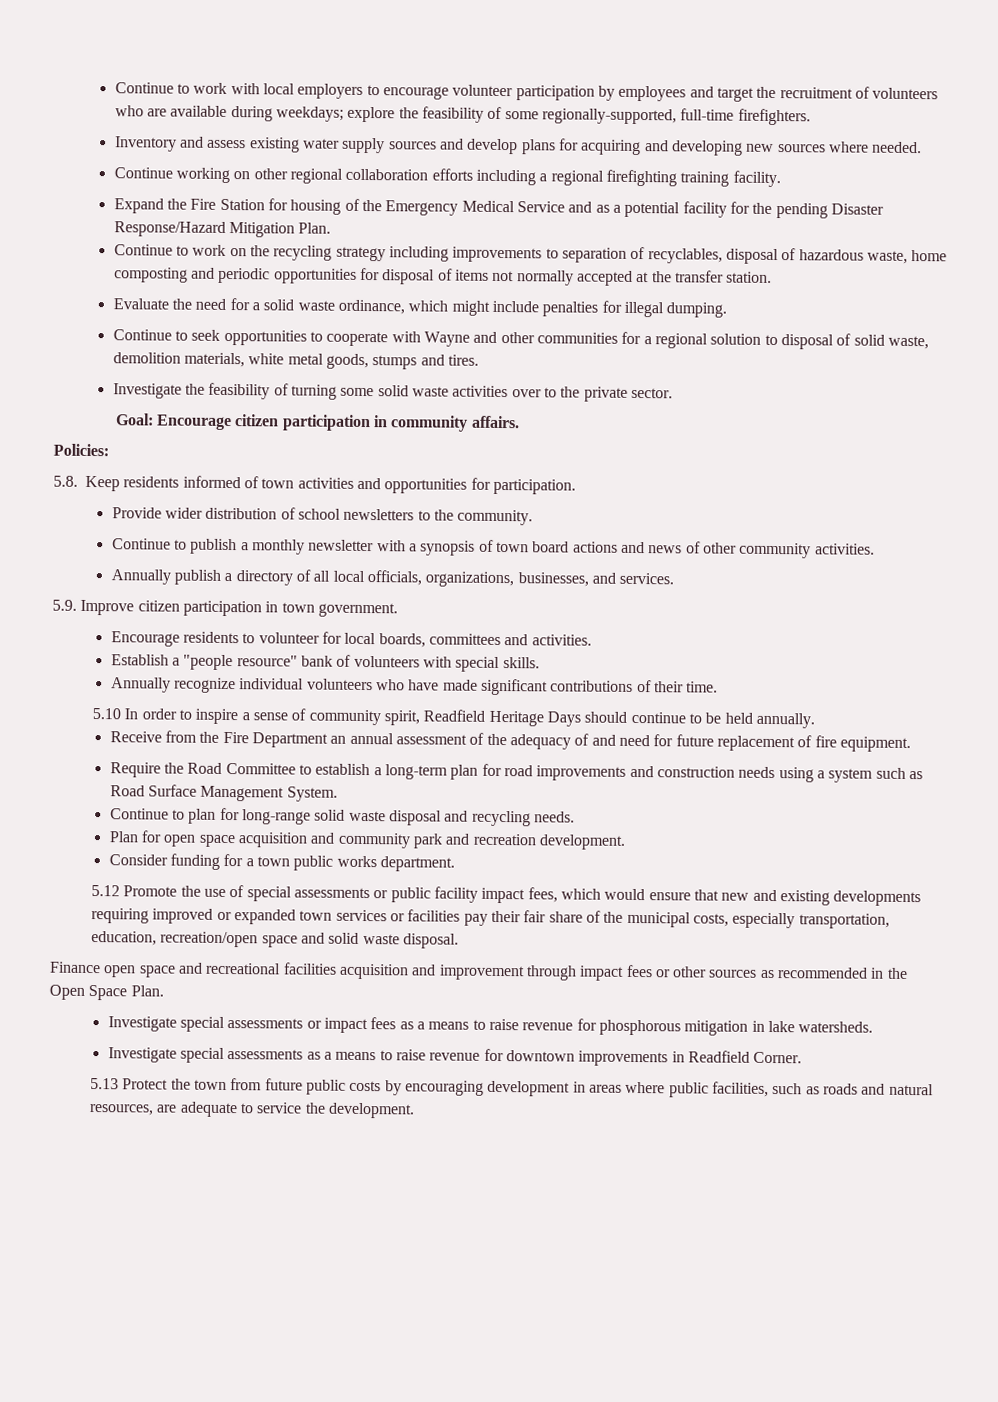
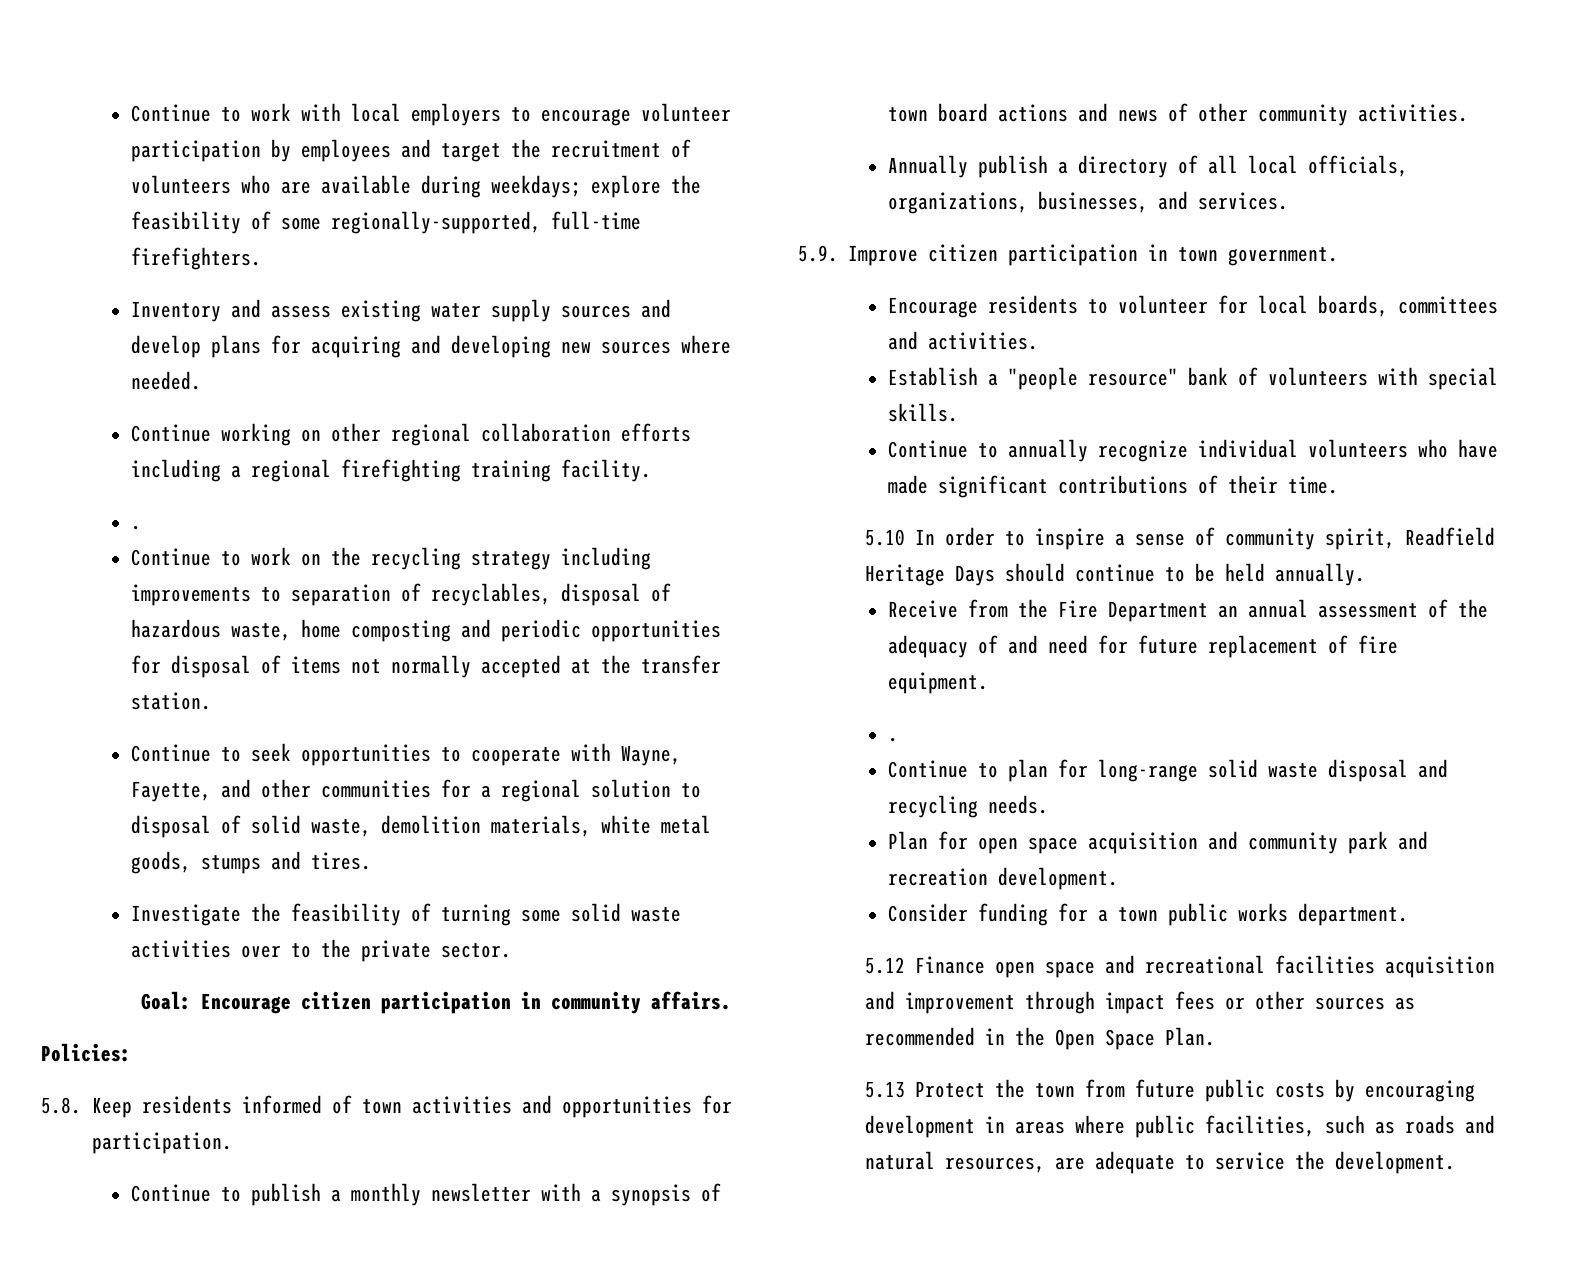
  Continue working on other regional collaboration efforts including a regional firefighting training facility.
- Expand the Fire Station for housing of the Emergency Medical Service and as a potential facility for the pending Disaster Response/Hazard Mitigation Plan.
+ .
- Evaluate the need for a solid waste ordinance, which might include penalties for illegal dumping.
- Continue to seek opportunities to cooperate with Wayne and other communities for a regional solution to disposal of solid waste, demolition materials, white metal goods, stumps and tires.
+ Continue to seek opportunities to cooperate with Wayne, Fayette, and other communities for a regional solution to disposal of solid waste, demolition materials, white metal goods, stumps and tires.
- Provide wider distribution of school newsletters to the community.
- Annually recognize individual volunteers who have made significant contributions of their time.
+ Continue to annually recognize individual volunteers who have made significant contributions of their time.
  Receive from the Fire Department an annual assessment of the adequacy of and need for future replacement of fire equipment.
- Require the Road Committee to establish a long-term plan for road improvements and construction needs using a system such as Road Surface Management System.
+ .
- 5.12 Promote the use of special assessments or public facility impact fees, which would ensure that new and existing developments requiring improved or expanded town services or facilities pay their fair share of the municipal costs, especially transportation, education, recreation/open space and solid waste disposal.
- Finance open space and recreational facilities acquisition and improvement through impact fees or other sources as recommended in the Open Space Plan.
+ 5.12 Finance open space and recreational facilities acquisition and improvement through impact fees or other sources as recommended in the Open Space Plan.
- Investigate special assessments or impact fees as a means to raise revenue for phosphorous mitigation in lake watersheds.
- Investigate special assessments as a means to raise revenue for downtown improvements in Readfield Corner.

